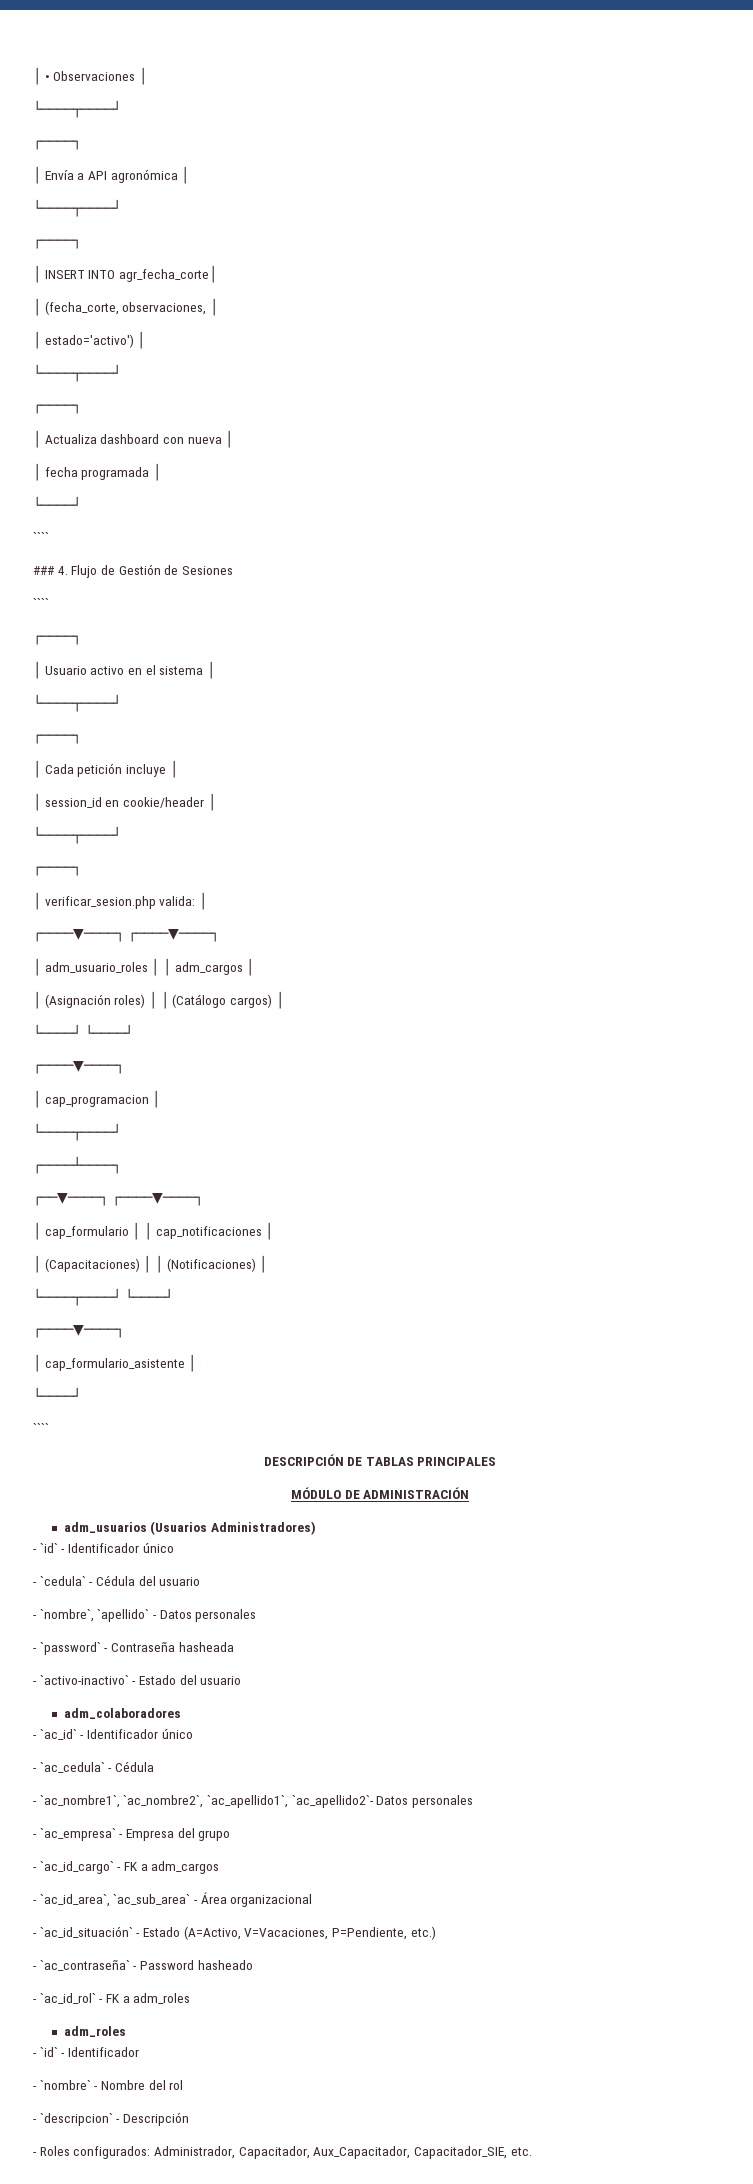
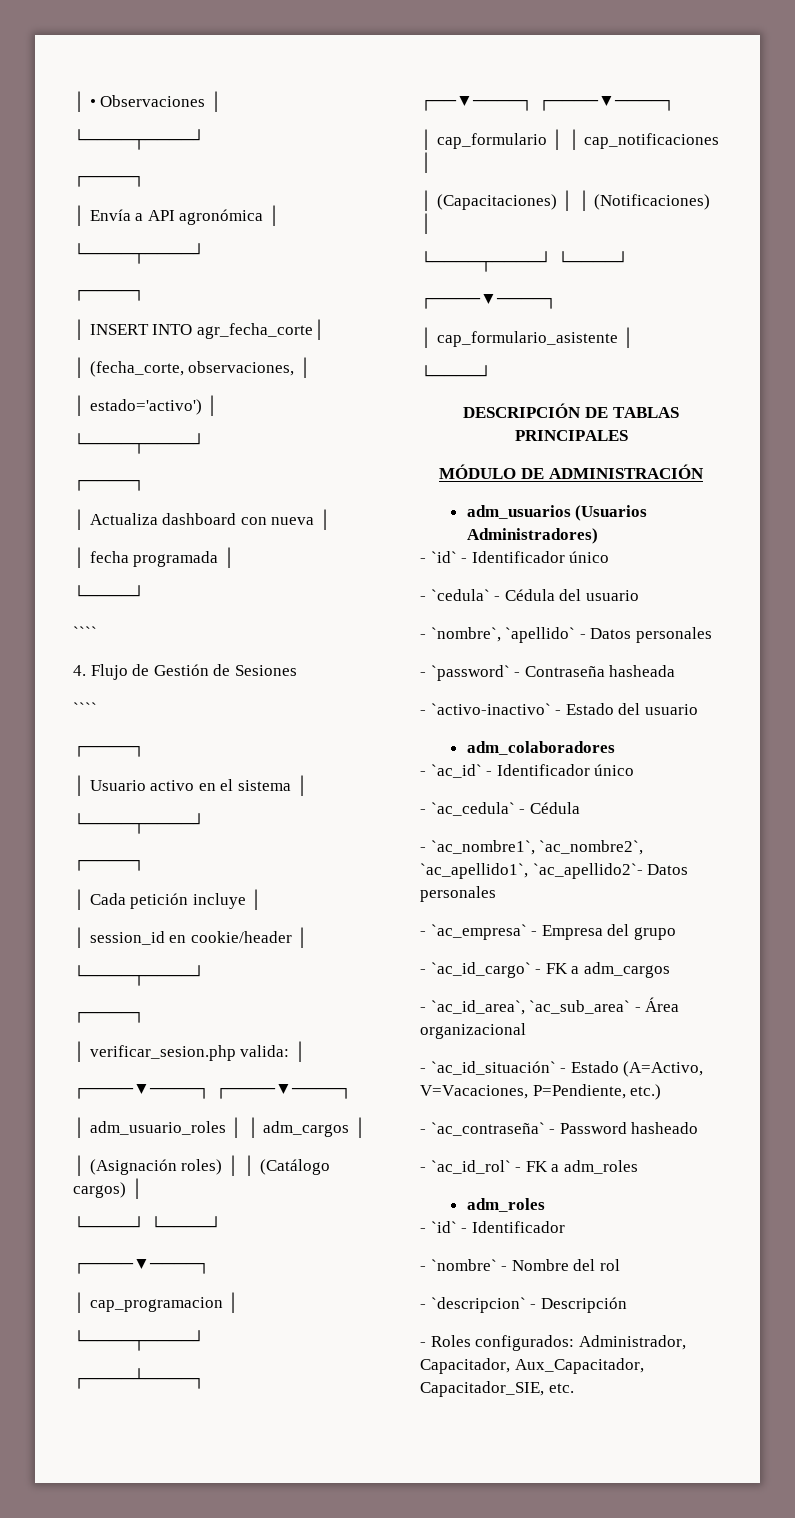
- ### 4. Flujo de Gestión de Sesiones
+ 4. Flujo de Gestión de Sesiones
  │ cap_formulario_asistente │
  └────┘
- ````

